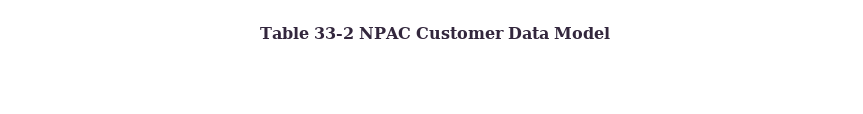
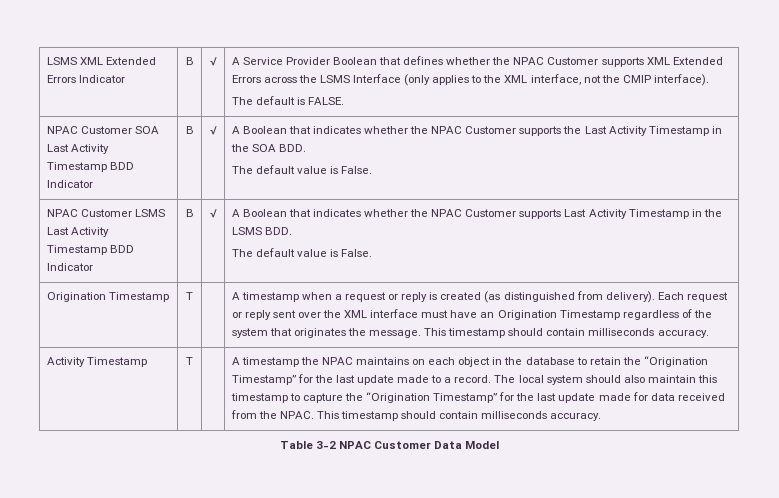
- Table 33-2 NPAC Customer Data Model
+ LSMS XML Extended Errors Indicator | B | √ | A Service Provider Boolean that defines whether the NPAC Customer supports XML Extended Errors across the LSMS Interface (only applies to the XML interface, not the CMIP interface).
+ The default is FALSE.
+ NPAC Customer SOA Last Activity Timestamp BDD Indicator | B | √ | A Boolean that indicates whether the NPAC Customer supports the Last Activity Timestamp in the SOA BDD.
+ The default value is False.
+ NPAC Customer LSMS Last Activity Timestamp BDD Indicator | B | √ | A Boolean that indicates whether the NPAC Customer supports Last Activity Timestamp in the LSMS BDD.
+ The default value is False.
+ Origination Timestamp | T | | A timestamp when a request or reply is created (as distinguished from delivery). Each request or reply sent over the XML interface must have an Origination Timestamp regardless of the system that originates the message. This timestamp should contain milliseconds accuracy.
+ Activity Timestamp | T | | A timestamp the NPAC maintains on each object in the database to retain the “Origination Timestamp” for the last update made to a record. The local system should also maintain this timestamp to capture the “Origination Timestamp” for the last update made for data received from the NPAC. This timestamp should contain milliseconds accuracy.
+ Table 3-2 NPAC Customer Data Model

